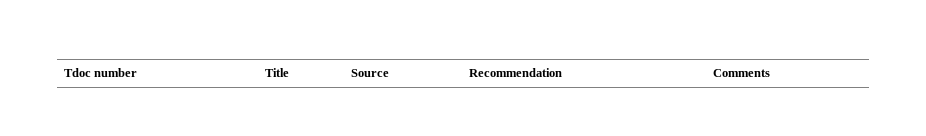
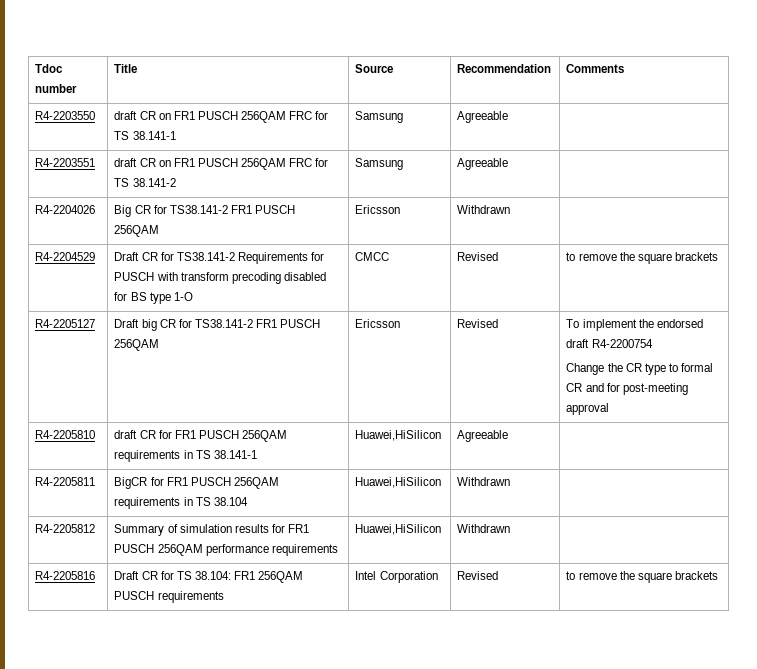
+ R4-2203550 | draft CR on FR1 PUSCH 256QAM FRC for TS 38.141-1 | Samsung | Agreeable |
+ R4-2203551 | draft CR on FR1 PUSCH 256QAM FRC for TS 38.141-2 | Samsung | Agreeable |
+ R4-2204026 | Big CR for TS38.141-2 FR1 PUSCH 256QAM | Ericsson | Withdrawn |
+ R4-2204529 | Draft CR for TS38.141-2 Requirements for PUSCH with transform precoding disabled for BS type 1-O | CMCC | Revised | to remove the square brackets
+ R4-2205127 | Draft big CR for TS38.141-2 FR1 PUSCH 256QAM | Ericsson | Revised | To implement the endorsed draft R4-2200754
+ Change the CR type to formal CR and for post-meeting approval
+ R4-2205810 | draft CR for FR1 PUSCH 256QAM requirements in TS 38.141-1 | Huawei,HiSilicon | Agreeable |
+ R4-2205811 | BigCR for FR1 PUSCH 256QAM requirements in TS 38.104 | Huawei,HiSilicon | Withdrawn |
+ R4-2205812 | Summary of simulation results for FR1 PUSCH 256QAM performance requirements | Huawei,HiSilicon | Withdrawn |
+ R4-2205816 | Draft CR for TS 38.104: FR1 256QAM PUSCH requirements | Intel Corporation | Revised | to remove the square brackets

